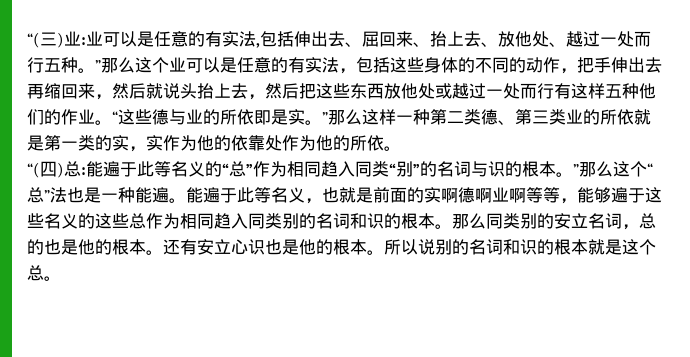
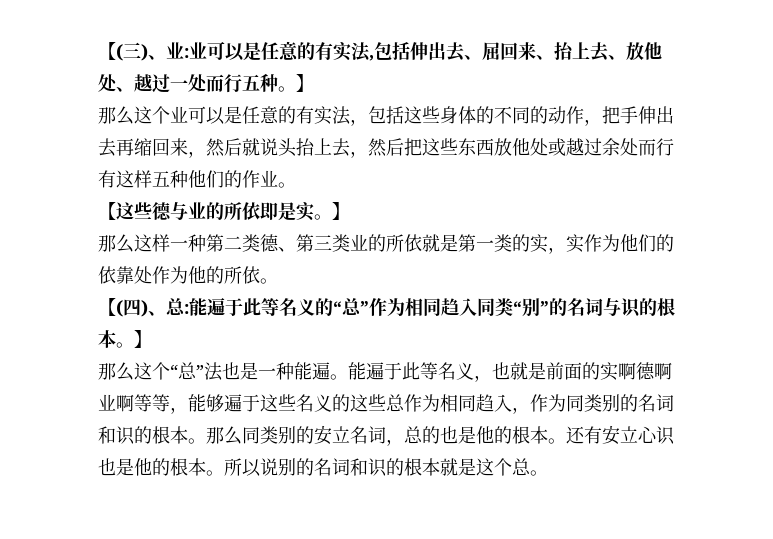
- “(三)业:
+ 【(三)、业:
- 业可以是任意的有实法,包括伸出去、屈回来、抬上去、放他处、越过一处而行五种。”那么这个业可以是任意的有实法，包括这些身体的不同的动作，把手伸出去再缩回来，然后就说头抬上去，然后把这些东西放他处或越过一处而行有这样五种他们的作业。“这些德与业的所依即是实。”那么这样一种第二类德、第三类业的所依就是第一类的实，实作为他的依靠处作为他的所依。
+ 业可以是任意的有实法,包括伸出去、屈回来、抬上去、放他处、越过一处而行五种。】
+ 那么这个业可以是任意的有实法，包括这些身体的不同的动作，把手伸出去再缩回来，然后就说头抬上去，然后把这些东西放他处或越过余处而行有这样五种他们的作业。
+ 【这些德与业的所依即是实。】
+ 那么这样一种第二类德、第三类业的所依就是第一类的实，实作为他们的依靠处作为他的所依。
- “(四)总:能遍于此等名义的“总”作为相同趋入同类“别”的名词与识的根本。”那么这个“总”法也是一种能遍。
+ 【(四)、总:能遍于此等名义的“总”作为相同趋入同类“别”的名词与识的根本。】
+ 那么这个“总”法也是一种能遍。
- 能遍于此等名义，也就是前面的实啊德啊业啊等等，能够遍于这些名义的这些总作为相同趋入同类别的名词和识的根本。
+ 能遍于此等名义，也就是前面的实啊德啊业啊等等，能够遍于这些名义的这些总作为相同趋入，作为同类别的名词和识的根本。

